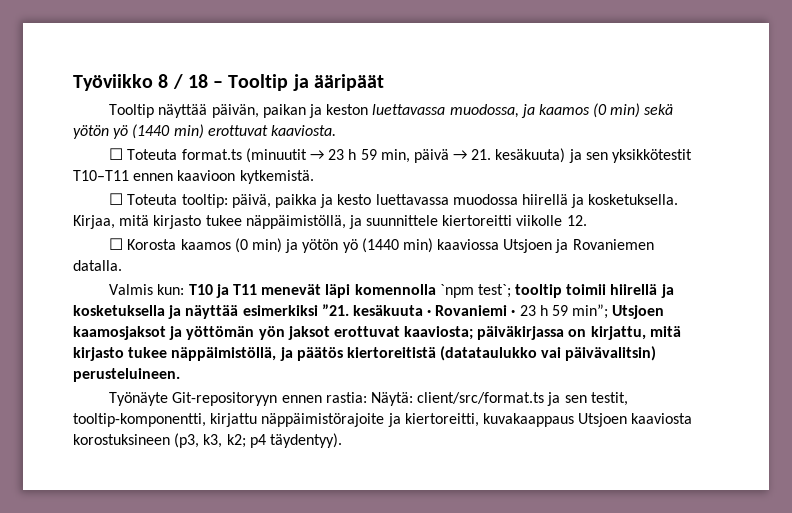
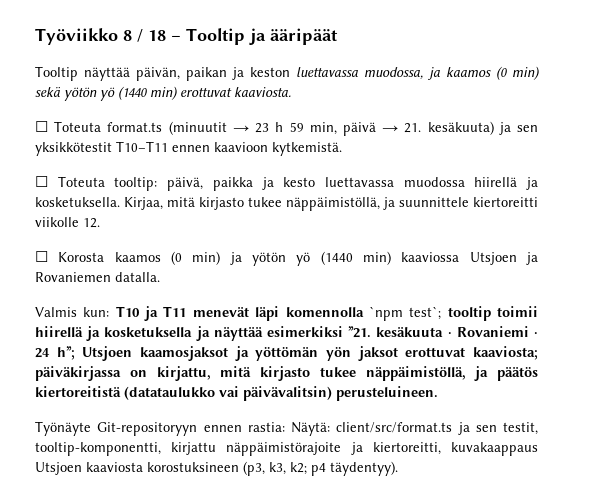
- Valmis kun: T10 ja T11 menevät läpi komennolla `npm test`; tooltip toimii hiirellä ja kosketuksella ja näyttää esimerkiksi ”21. kesäkuuta · Rovaniemi · 23 h 59 min”; Utsjoen kaamosjaksot ja yöttömän yön jaksot erottuvat kaaviosta; päiväkirjassa on kirjattu, mitä kirjasto tukee näppäimistöllä, ja päätös kiertoreitistä (datataulukko vai päivävalitsin) perusteluineen.
+ Valmis kun: T10 ja T11 menevät läpi komennolla `npm test`; tooltip toimii hiirellä ja kosketuksella ja näyttää esimerkiksi ”21. kesäkuuta · Rovaniemi · 24 h”; Utsjoen kaamosjaksot ja yöttömän yön jaksot erottuvat kaaviosta; päiväkirjassa on kirjattu, mitä kirjasto tukee näppäimistöllä, ja päätös kiertoreitistä (datataulukko vai päivävalitsin) perusteluineen.

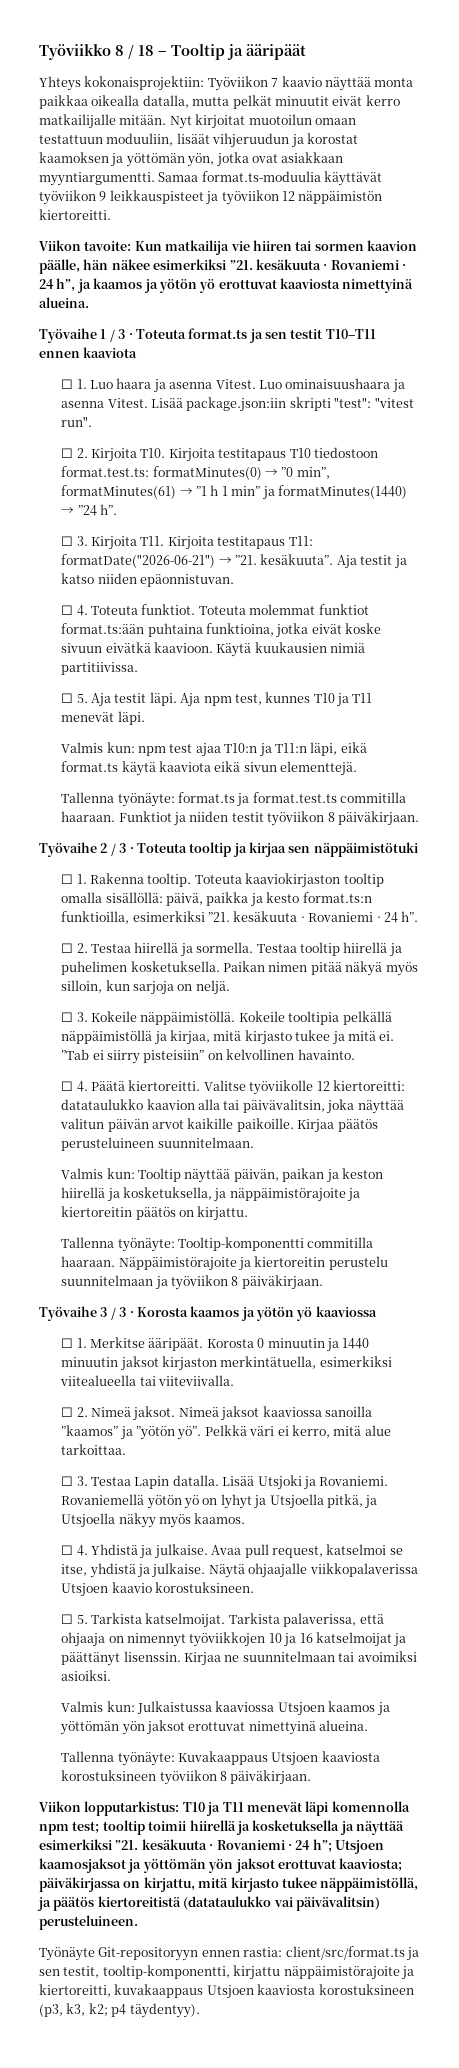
- Tooltip näyttää päivän, paikan ja keston luettavassa muodossa, ja kaamos (0 min) sekä yötön yö (1440 min) erottuvat kaaviosta.
- ☐ Toteuta format.ts (minuutit → 23 h 59 min, päivä → 21. kesäkuuta) ja sen yksikkötestit T10–T11 ennen kaavioon kytkemistä.
- ☐ Toteuta tooltip: päivä, paikka ja kesto luettavassa muodossa hiirellä ja kosketuksella. Kirjaa, mitä kirjasto tukee näppäimistöllä, ja suunnittele kiertoreitti viikolle 12.
- ☐ Korosta kaamos (0 min) ja yötön yö (1440 min) kaaviossa Utsjoen ja Rovaniemen datalla.
- Valmis kun: T10 ja T11 menevät läpi komennolla `npm test`; tooltip toimii hiirellä ja kosketuksella ja näyttää esimerkiksi ”21. kesäkuuta · Rovaniemi · 24 h”; Utsjoen kaamosjaksot ja yöttömän yön jaksot erottuvat kaaviosta; päiväkirjassa on kirjattu, mitä kirjasto tukee näppäimistöllä, ja päätös kiertoreitistä (datataulukko vai päivävalitsin) perusteluineen.
+ Yhteys kokonaisprojektiin: Työviikon 7 kaavio näyttää monta paikkaa oikealla datalla, mutta pelkät minuutit eivät kerro matkailijalle mitään. Nyt kirjoitat muotoilun omaan testattuun moduuliin, lisäät vihjeruudun ja korostat kaamoksen ja yöttömän yön, jotka ovat asiakkaan myyntiargumentti. Samaa format.ts-moduulia käyttävät työviikon 9 leikkauspisteet ja työviikon 12 näppäimistön kiertoreitti.
+ Viikon tavoite: Kun matkailija vie hiiren tai sormen kaavion päälle, hän näkee esimerkiksi ”21. kesäkuuta · Rovaniemi · 24 h”, ja kaamos ja yötön yö erottuvat kaaviosta nimettyinä alueina.
+ Työvaihe 1 / 3 · Toteuta format.ts ja sen testit T10–T11 ennen kaaviota
+ ☐ 1. Luo haara ja asenna Vitest. Luo ominaisuushaara ja asenna Vitest. Lisää package.json:iin skripti "test": "vitest run".
+ ☐ 2. Kirjoita T10. Kirjoita testitapaus T10 tiedostoon format.test.ts: formatMinutes(0) → ”0 min”, formatMinutes(61) → ”1 h 1 min” ja formatMinutes(1440) → ”24 h”.
+ ☐ 3. Kirjoita T11. Kirjoita testitapaus T11: formatDate("2026-06-21") → ”21. kesäkuuta”. Aja testit ja katso niiden epäonnistuvan.
+ ☐ 4. Toteuta funktiot. Toteuta molemmat funktiot format.ts:ään puhtaina funktioina, jotka eivät koske sivuun eivätkä kaavioon. Käytä kuukausien nimiä partitiivissa.
+ ☐ 5. Aja testit läpi. Aja npm test, kunnes T10 ja T11 menevät läpi.
+ Valmis kun: npm test ajaa T10:n ja T11:n läpi, eikä format.ts käytä kaaviota eikä sivun elementtejä.
+ Tallenna työnäyte: format.ts ja format.test.ts commitilla haaraan. Funktiot ja niiden testit työviikon 8 päiväkirjaan.
+ Työvaihe 2 / 3 · Toteuta tooltip ja kirjaa sen näppäimistötuki
+ ☐ 1. Rakenna tooltip. Toteuta kaaviokirjaston tooltip omalla sisällöllä: päivä, paikka ja kesto format.ts:n funktioilla, esimerkiksi ”21. kesäkuuta · Rovaniemi · 24 h”.
+ ☐ 2. Testaa hiirellä ja sormella. Testaa tooltip hiirellä ja puhelimen kosketuksella. Paikan nimen pitää näkyä myös silloin, kun sarjoja on neljä.
+ ☐ 3. Kokeile näppäimistöllä. Kokeile tooltipia pelkällä näppäimistöllä ja kirjaa, mitä kirjasto tukee ja mitä ei. ”Tab ei siirry pisteisiin” on kelvollinen havainto.
+ ☐ 4. Päätä kiertoreitti. Valitse työviikolle 12 kiertoreitti: datataulukko kaavion alla tai päivävalitsin, joka näyttää valitun päivän arvot kaikille paikoille. Kirjaa päätös perusteluineen suunnitelmaan.
+ Valmis kun: Tooltip näyttää päivän, paikan ja keston hiirellä ja kosketuksella, ja näppäimistörajoite ja kiertoreitin päätös on kirjattu.
+ Tallenna työnäyte: Tooltip-komponentti commitilla haaraan. Näppäimistörajoite ja kiertoreitin perustelu suunnitelmaan ja työviikon 8 päiväkirjaan.
+ Työvaihe 3 / 3 · Korosta kaamos ja yötön yö kaaviossa
+ ☐ 1. Merkitse ääripäät. Korosta 0 minuutin ja 1440 minuutin jaksot kirjaston merkintätuella, esimerkiksi viitealueella tai viiteviivalla.
+ ☐ 2. Nimeä jaksot. Nimeä jaksot kaaviossa sanoilla ”kaamos” ja ”yötön yö”. Pelkkä väri ei kerro, mitä alue tarkoittaa.
+ ☐ 3. Testaa Lapin datalla. Lisää Utsjoki ja Rovaniemi. Rovaniemellä yötön yö on lyhyt ja Utsjoella pitkä, ja Utsjoella näkyy myös kaamos.
+ ☐ 4. Yhdistä ja julkaise. Avaa pull request, katselmoi se itse, yhdistä ja julkaise. Näytä ohjaajalle viikkopalaverissa Utsjoen kaavio korostuksineen.
+ ☐ 5. Tarkista katselmoijat. Tarkista palaverissa, että ohjaaja on nimennyt työviikkojen 10 ja 16 katselmoijat ja päättänyt lisenssin. Kirjaa ne suunnitelmaan tai avoimiksi asioiksi.
+ Valmis kun: Julkaistussa kaaviossa Utsjoen kaamos ja yöttömän yön jaksot erottuvat nimettyinä alueina.
+ Tallenna työnäyte: Kuvakaappaus Utsjoen kaaviosta korostuksineen työviikon 8 päiväkirjaan.
+ Viikon lopputarkistus: T10 ja T11 menevät läpi komennolla npm test; tooltip toimii hiirellä ja kosketuksella ja näyttää esimerkiksi ”21. kesäkuuta · Rovaniemi · 24 h”; Utsjoen kaamosjaksot ja yöttömän yön jaksot erottuvat kaaviosta; päiväkirjassa on kirjattu, mitä kirjasto tukee näppäimistöllä, ja päätös kiertoreitistä (datataulukko vai päivävalitsin) perusteluineen.
- Työnäyte Git-repositoryyn ennen rastia: Näytä: client/src/format.ts ja sen testit, tooltip-komponentti, kirjattu näppäimistörajoite ja kiertoreitti, kuvakaappaus Utsjoen kaaviosta korostuksineen (p3, k3, k2; p4 täydentyy).
+ Työnäyte Git-repositoryyn ennen rastia: client/src/format.ts ja sen testit, tooltip-komponentti, kirjattu näppäimistörajoite ja kiertoreitti, kuvakaappaus Utsjoen kaaviosta korostuksineen (p3, k3, k2; p4 täydentyy).

